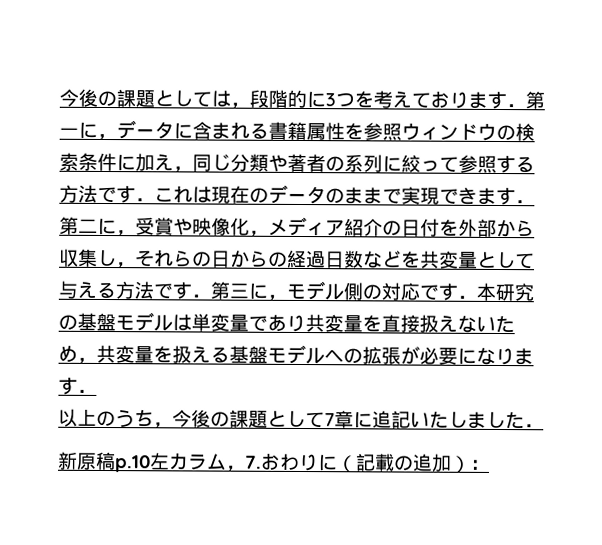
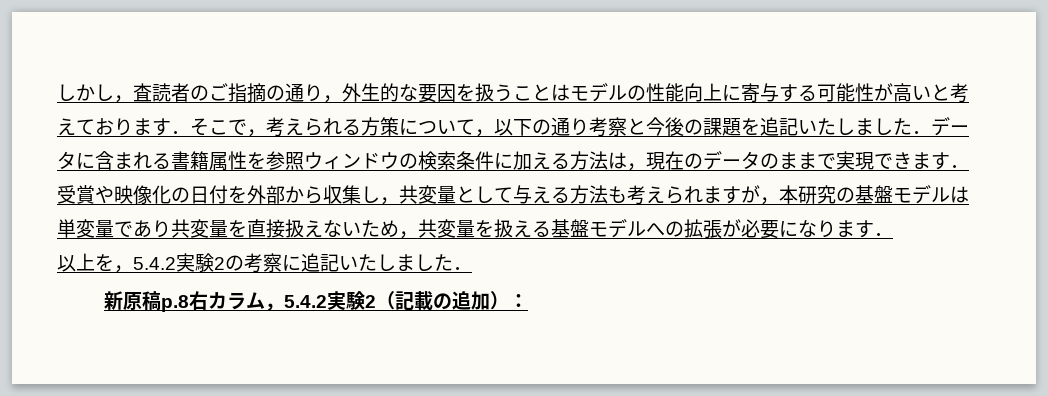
- 今後の課題としては，段階的に3つを考えております．第一に，データに含まれる書籍属性を参照ウィンドウの検索条件に加え，同じ分類や著者の系列に絞って参照する方法です．これは現在のデータのままで実現できます．第二に，受賞や映像化，メディア紹介の日付を外部から収集し，それらの日からの経過日数などを共変量として与える方法です．第三に，モデル側の対応です．本研究の基盤モデルは単変量であり共変量を直接扱えないため，共変量を扱える基盤モデルへの拡張が必要になります．
+ しかし，査読者のご指摘の通り，外生的な要因を扱うことはモデルの性能向上に寄与する可能性が高いと考えております．そこで，考えられる方策について，以下の通り考察と今後の課題を追記いたしました．データに含まれる書籍属性を参照ウィンドウの検索条件に加える方法は，現在のデータのままで実現できます．受賞や映像化の日付を外部から収集し，共変量として与える方法も考えられますが，本研究の基盤モデルは単変量であり共変量を直接扱えないため，共変量を扱える基盤モデルへの拡張が必要になります．
- 以上のうち，今後の課題として7章に追記いたしました．
+ 以上を，5.4.2実験2の考察に追記いたしました．
- 新原稿p.10左カラム，7.おわりに（記載の追加）：
+ 新原稿p.8右カラム，5.4.2実験2（記載の追加）：

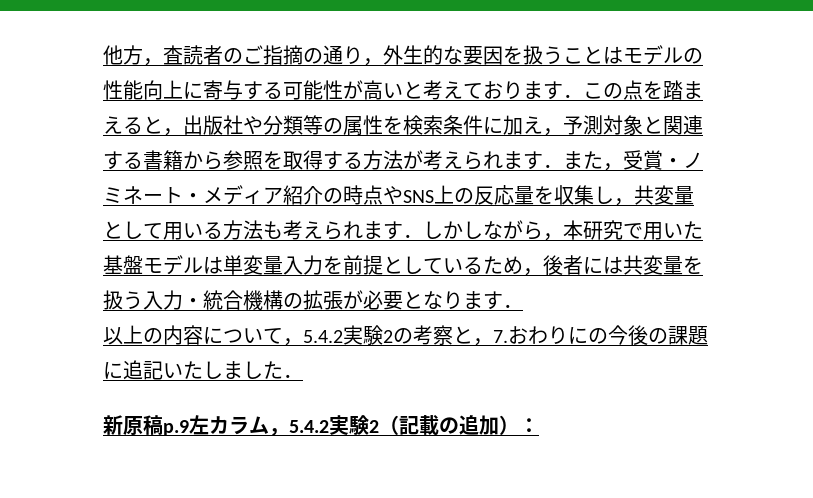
- しかし，査読者のご指摘の通り，外生的な要因を扱うことはモデルの性能向上に寄与する可能性が高いと考えております．そこで，考えられる方策について，以下の通り考察と今後の課題を追記いたしました．データに含まれる書籍属性を参照ウィンドウの検索条件に加える方法は，現在のデータのままで実現できます．受賞や映像化の日付を外部から収集し，共変量として与える方法も考えられますが，本研究の基盤モデルは単変量であり共変量を直接扱えないため，共変量を扱える基盤モデルへの拡張が必要になります．
+ 他方，査読者のご指摘の通り，外生的な要因を扱うことはモデルの性能向上に寄与する可能性が高いと考えております．この点を踏まえると，出版社や分類等の属性を検索条件に加え，予測対象と関連する書籍から参照を取得する方法が考えられます．また，受賞・ノミネート・メディア紹介の時点やSNS上の反応量を収集し，共変量として用いる方法も考えられます．しかしながら，本研究で用いた基盤モデルは単変量入力を前提としているため，後者には共変量を扱う入力・統合機構の拡張が必要となります．
- 以上を，5.4.2実験2の考察に追記いたしました．
+ 以上の内容について，5.4.2実験2の考察と，7.おわりにの今後の課題に追記いたしました．
- 新原稿p.8右カラム，5.4.2実験2（記載の追加）：
+ 新原稿p.9左カラム，5.4.2実験2（記載の追加）：

